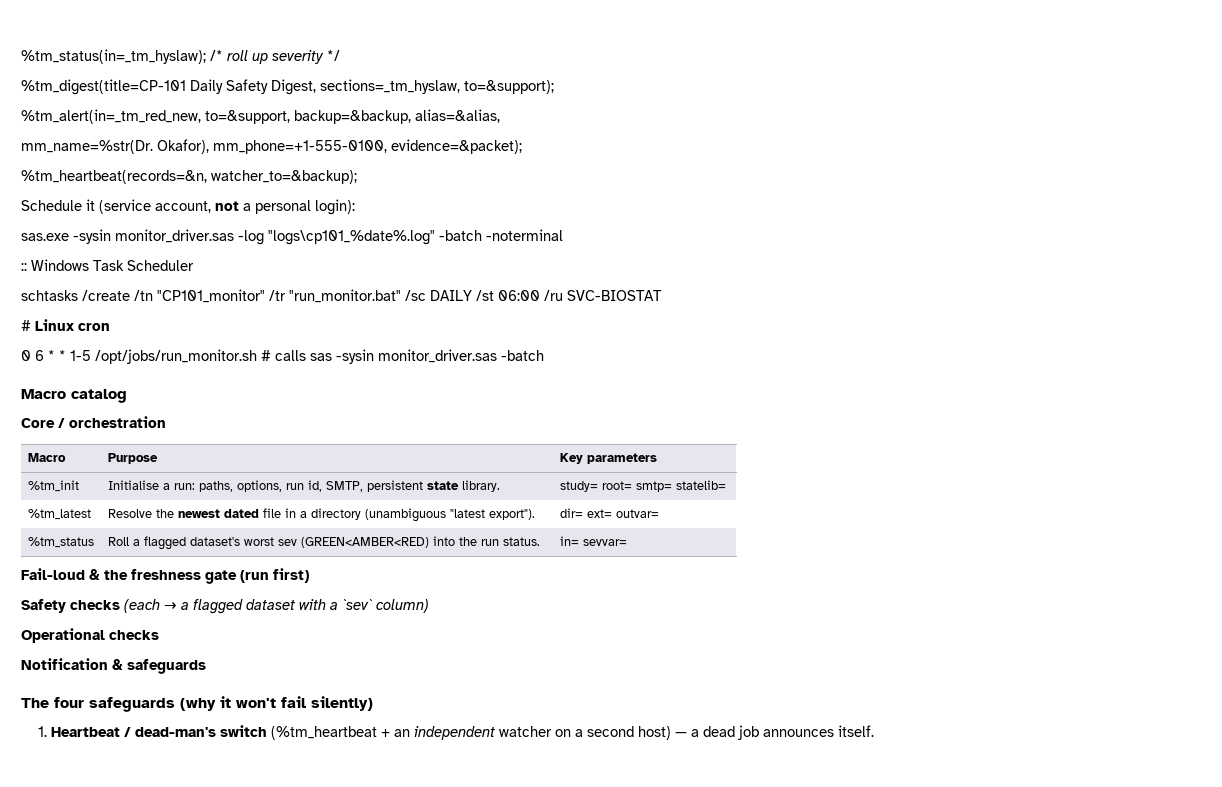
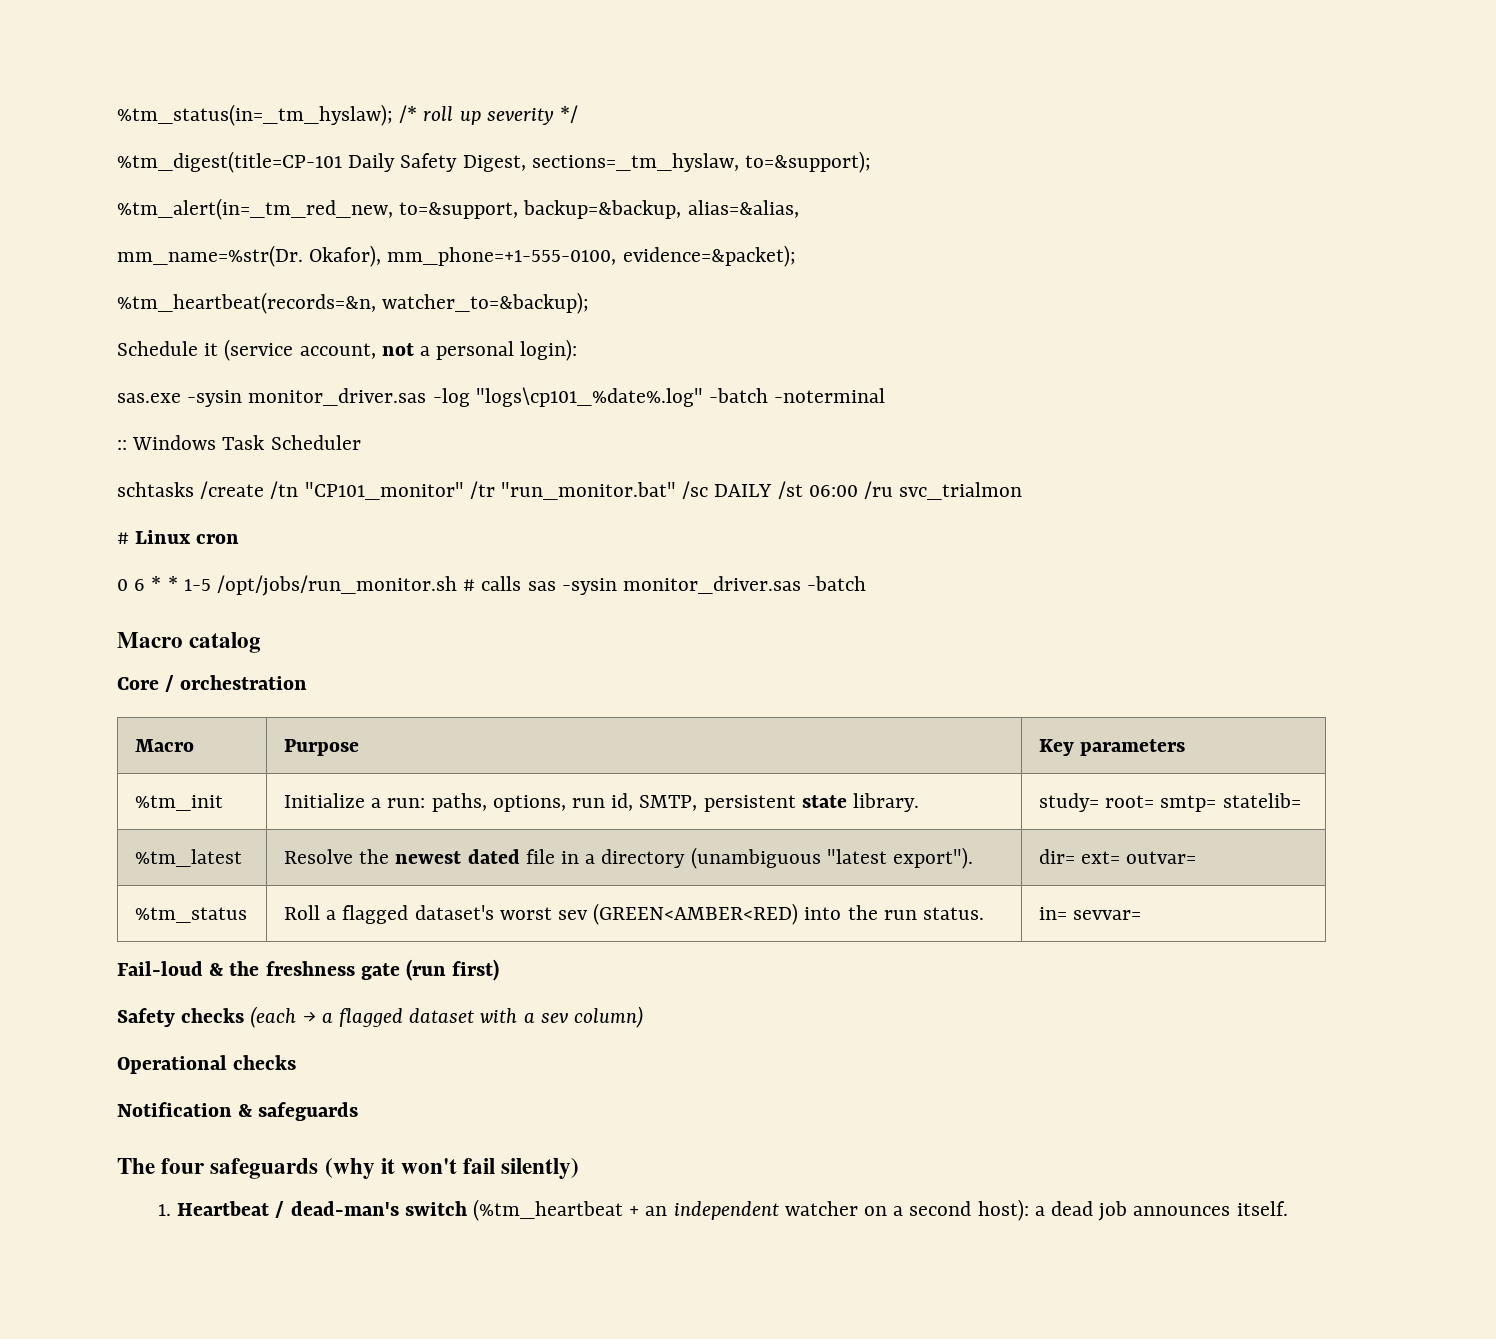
- schtasks /create /tn "CP101_monitor" /tr "run_monitor.bat" /sc DAILY /st 06:00 /ru SVC-BIOSTAT
+ schtasks /create /tn "CP101_monitor" /tr "run_monitor.bat" /sc DAILY /st 06:00 /ru svc_trialmon
- %tm_init | Initialise a run: paths, options, run id, SMTP, persistent state library. | study= root= smtp= statelib=
+ %tm_init | Initialize a run: paths, options, run id, SMTP, persistent state library. | study= root= smtp= statelib=
- Safety checks (each → a flagged dataset with a `sev` column)
+ Safety checks (each → a flagged dataset with a sev column)
- 1. Heartbeat / dead-man's switch (%tm_heartbeat + an independent watcher on a second host) — a dead job announces itself.
+ 1. Heartbeat / dead-man's switch (%tm_heartbeat + an independent watcher on a second host): a dead job announces itself.

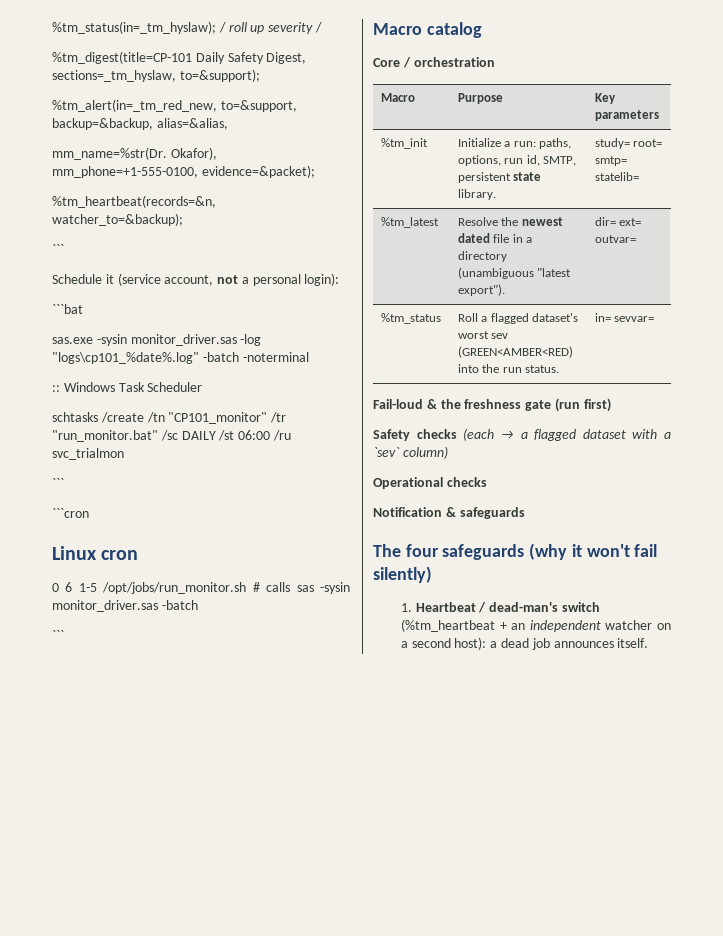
- %tm_status(in=_tm_hyslaw); /* roll up severity */
+ %tm_status(in=_tm_hyslaw); / roll up severity /
  %tm_heartbeat(records=&n, watcher_to=&backup);
+ ```
+ ```bat
  schtasks /create /tn "CP101_monitor" /tr "run_monitor.bat" /sc DAILY /st 06:00 /ru svc_trialmon
- # Linux cron
+ ```
+ ```cron
+ Linux cron
- 0 6 * * 1-5 /opt/jobs/run_monitor.sh # calls sas -sysin monitor_driver.sas -batch
+ 0 6 1-5 /opt/jobs/run_monitor.sh # calls sas -sysin monitor_driver.sas -batch
+ ```
- Safety checks (each → a flagged dataset with a sev column)
+ Safety checks (each → a flagged dataset with a `sev` column)

